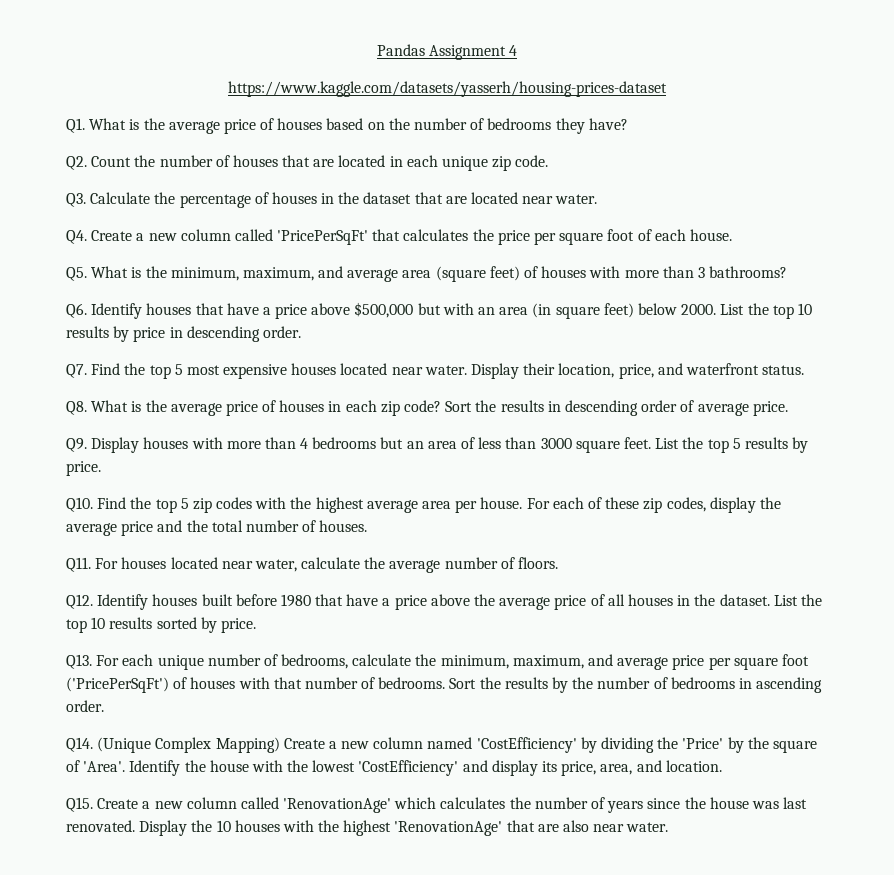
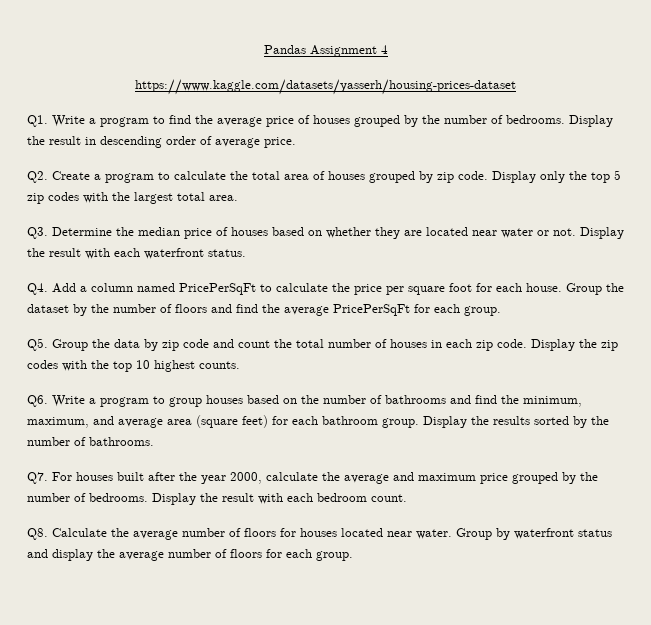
- Q1. What is the average price of houses based on the number of bedrooms they have?
- Q2. Count the number of houses that are located in each unique zip code.
- Q3. Calculate the percentage of houses in the dataset that are located near water.
- Q4. Create a new column called 'PricePerSqFt' that calculates the price per square foot of each house.
- Q5. What is the minimum, maximum, and average area (square feet) of houses with more than 3 bathrooms?
- Q6. Identify houses that have a price above $500,000 but with an area (in square feet) below 2000. List the top 10 results by price in descending order.
- Q7. Find the top 5 most expensive houses located near water. Display their location, price, and waterfront status.
- Q8. What is the average price of houses in each zip code? Sort the results in descending order of average price.
- Q9. Display houses with more than 4 bedrooms but an area of less than 3000 square feet. List the top 5 results by price.
- Q10. Find the top 5 zip codes with the highest average area per house. For each of these zip codes, display the average price and the total number of houses.
- Q11. For houses located near water, calculate the average number of floors.
- Q12. Identify houses built before 1980 that have a price above the average price of all houses in the dataset. List the top 10 results sorted by price.
- Q13. For each unique number of bedrooms, calculate the minimum, maximum, and average price per square foot ('PricePerSqFt') of houses with that number of bedrooms. Sort the results by the number of bedrooms in ascending order.
- Q14. (Unique Complex Mapping) Create a new column named 'CostEfficiency' by dividing the 'Price' by the square of 'Area'. Identify the house with the lowest 'CostEfficiency' and display its price, area, and location.
- Q15. Create a new column called 'RenovationAge' which calculates the number of years since the house was last renovated. Display the 10 houses with the highest 'RenovationAge' that are also near water.
+ Q1. Write a program to find the average price of houses grouped by the number of bedrooms. Display the result in descending order of average price.
+ Q2. Create a program to calculate the total area of houses grouped by zip code. Display only the top 5 zip codes with the largest total area.
+ Q3. Determine the median price of houses based on whether they are located near water or not. Display the result with each waterfront status.
+ Q4. Add a column named PricePerSqFt to calculate the price per square foot for each house. Group the dataset by the number of floors and find the average PricePerSqFt for each group.
+ Q5. Group the data by zip code and count the total number of houses in each zip code. Display the zip codes with the top 10 highest counts.
+ Q6. Write a program to group houses based on the number of bathrooms and find the minimum, maximum, and average area (square feet) for each bathroom group. Display the results sorted by the number of bathrooms.
+ Q7. For houses built after the year 2000, calculate the average and maximum price grouped by the number of bedrooms. Display the result with each bedroom count.
+ Q8. Calculate the average number of floors for houses located near water. Group by waterfront status and display the average number of floors for each group.

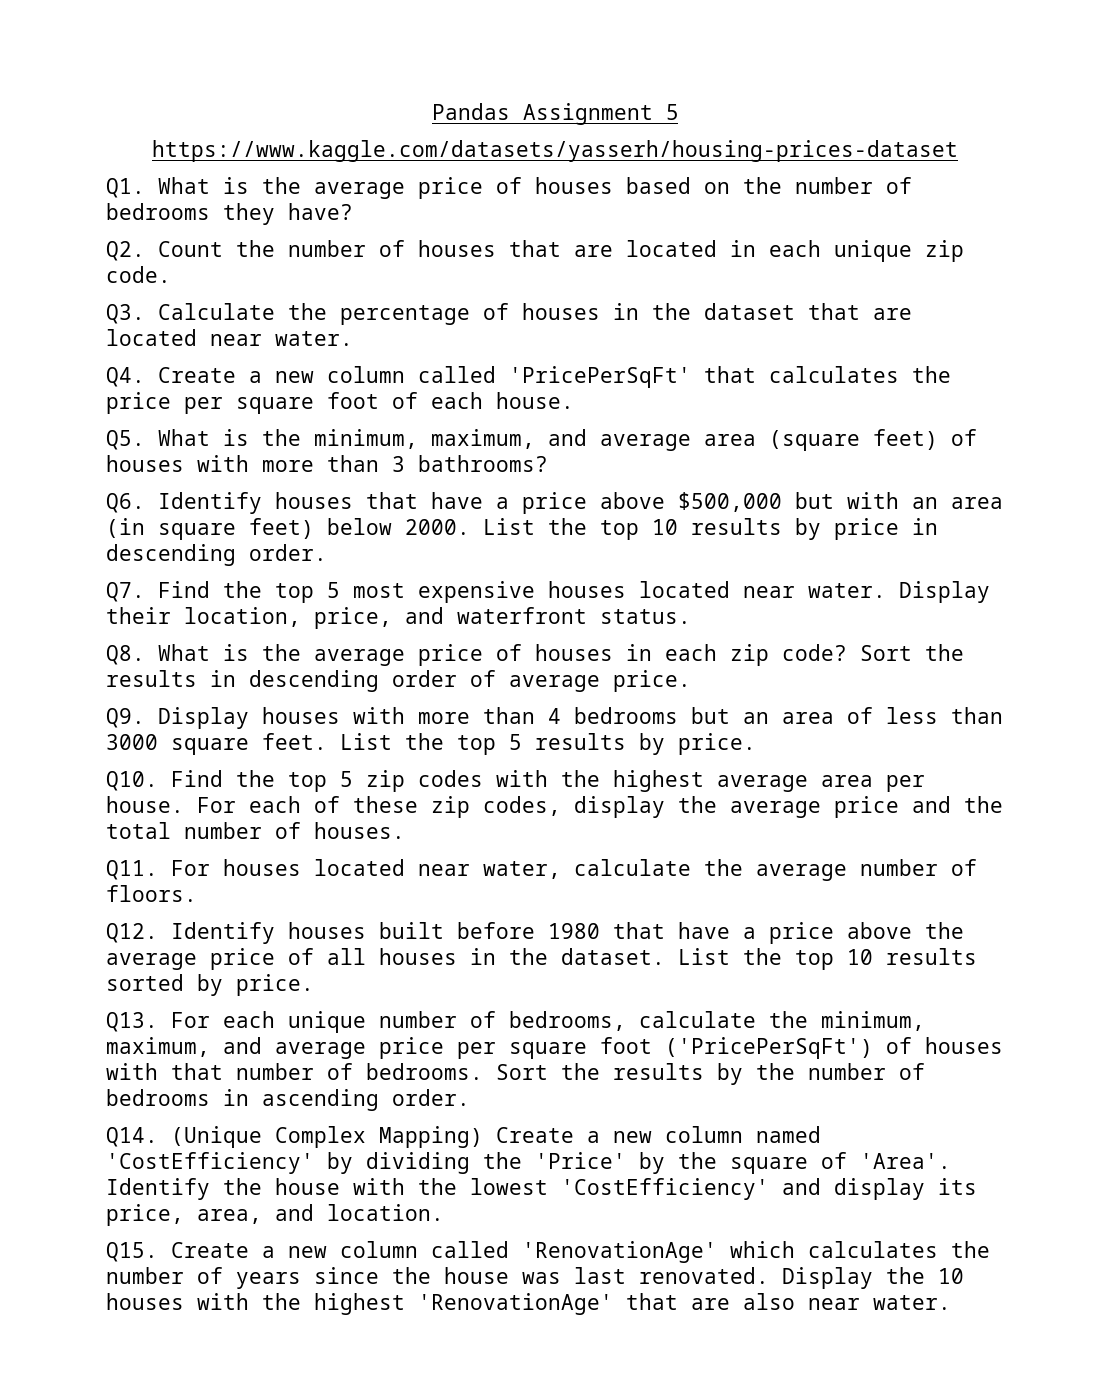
- Pandas Assignment 4
+ Pandas Assignment 5
- Q1. Write a program to find the average price of houses grouped by the number of bedrooms. Display the result in descending order of average price.
- Q2. Create a program to calculate the total area of houses grouped by zip code. Display only the top 5 zip codes with the largest total area.
- Q3. Determine the median price of houses based on whether they are located near water or not. Display the result with each waterfront status.
- Q4. Add a column named PricePerSqFt to calculate the price per square foot for each house. Group the dataset by the number of floors and find the average PricePerSqFt for each group.
- Q5. Group the data by zip code and count the total number of houses in each zip code. Display the zip codes with the top 10 highest counts.
- Q6. Write a program to group houses based on the number of bathrooms and find the minimum, maximum, and average area (square feet) for each bathroom group. Display the results sorted by the number of bathrooms.
- Q7. For houses built after the year 2000, calculate the average and maximum price grouped by the number of bedrooms. Display the result with each bedroom count.
- Q8. Calculate the average number of floors for houses located near water. Group by waterfront status and display the average number of floors for each group.
+ Q1. What is the average price of houses based on the number of bedrooms they have?
+ Q2. Count the number of houses that are located in each unique zip code.
+ Q3. Calculate the percentage of houses in the dataset that are located near water.
+ Q4. Create a new column called 'PricePerSqFt' that calculates the price per square foot of each house.
+ Q5. What is the minimum, maximum, and average area (square feet) of houses with more than 3 bathrooms?
+ Q6. Identify houses that have a price above $500,000 but with an area (in square feet) below 2000. List the top 10 results by price in descending order.
+ Q7. Find the top 5 most expensive houses located near water. Display their location, price, and waterfront status.
+ Q8. What is the average price of houses in each zip code? Sort the results in descending order of average price.
+ Q9. Display houses with more than 4 bedrooms but an area of less than 3000 square feet. List the top 5 results by price.
+ Q10. Find the top 5 zip codes with the highest average area per house. For each of these zip codes, display the average price and the total number of houses.
+ Q11. For houses located near water, calculate the average number of floors.
+ Q12. Identify houses built before 1980 that have a price above the average price of all houses in the dataset. List the top 10 results sorted by price.
+ Q13. For each unique number of bedrooms, calculate the minimum, maximum, and average price per square foot ('PricePerSqFt') of houses with that number of bedrooms. Sort the results by the number of bedrooms in ascending order.
+ Q14. (Unique Complex Mapping) Create a new column named 'CostEfficiency' by dividing the 'Price' by the square of 'Area'. Identify the house with the lowest 'CostEfficiency' and display its price, area, and location.
+ Q15. Create a new column called 'RenovationAge' which calculates the number of years since the house was last renovated. Display the 10 houses with the highest 'RenovationAge' that are also near water.

